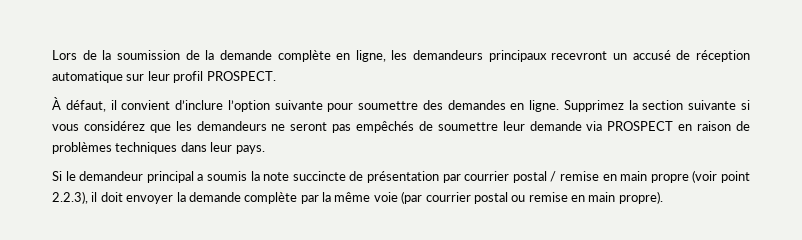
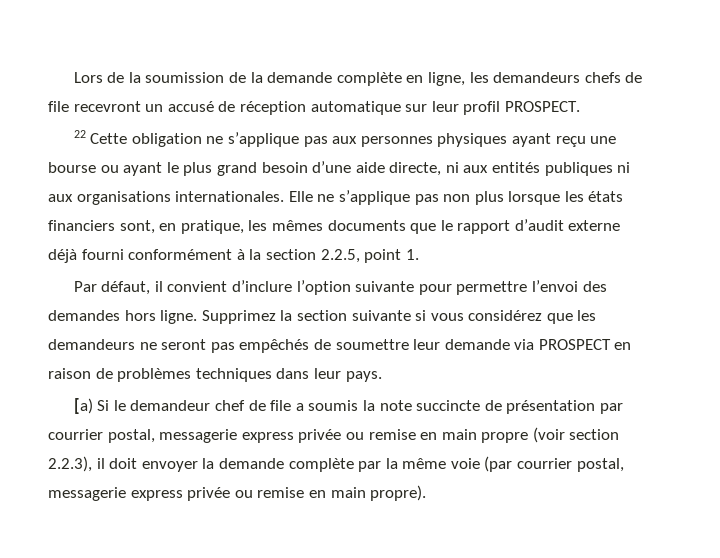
- Lors de la soumission de la demande complète en ligne, les demandeurs principaux recevront un accusé de réception automatique sur leur profil PROSPECT.
+ Lors de la soumission de la demande complète en ligne, les demandeurs chefs de file recevront un accusé de réception automatique sur leur profil PROSPECT.
- À défaut, il convient d’inclure l’option suivante pour soumettre des demandes en ligne.
+ 22 Cette obligation ne s’applique pas aux personnes physiques ayant reçu une bourse ou ayant le plus grand besoin d’une aide directe, ni aux entités publiques ni aux organisations internationales. Elle ne s’applique pas non plus lorsque les états financiers sont, en pratique, les mêmes documents que le rapport d’audit externe déjà fourni conformément à la section 2.2.5, point 1.
+ Par défaut, il convient d’inclure l’option suivante pour permettre l’envoi des demandes hors ligne.
- Si le demandeur principal a soumis la note succincte de présentation par courrier postal / remise en main propre (voir point 2.2.3), il doit envoyer la demande complète par la même voie (par courrier postal ou remise en main propre).
+ [a) Si le demandeur chef de file a soumis la note succincte de présentation par courrier postal, messagerie express privée ou remise en main propre (voir section 2.2.3), il doit envoyer la demande complète par la même voie (par courrier postal, messagerie express privée ou remise en main propre).

